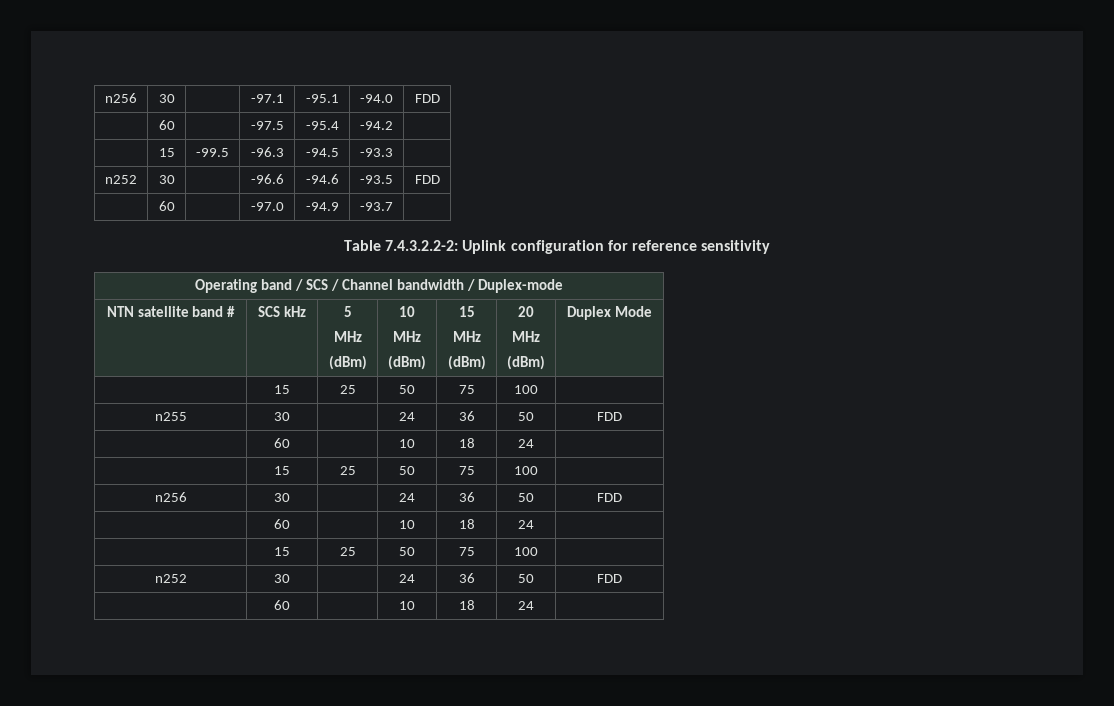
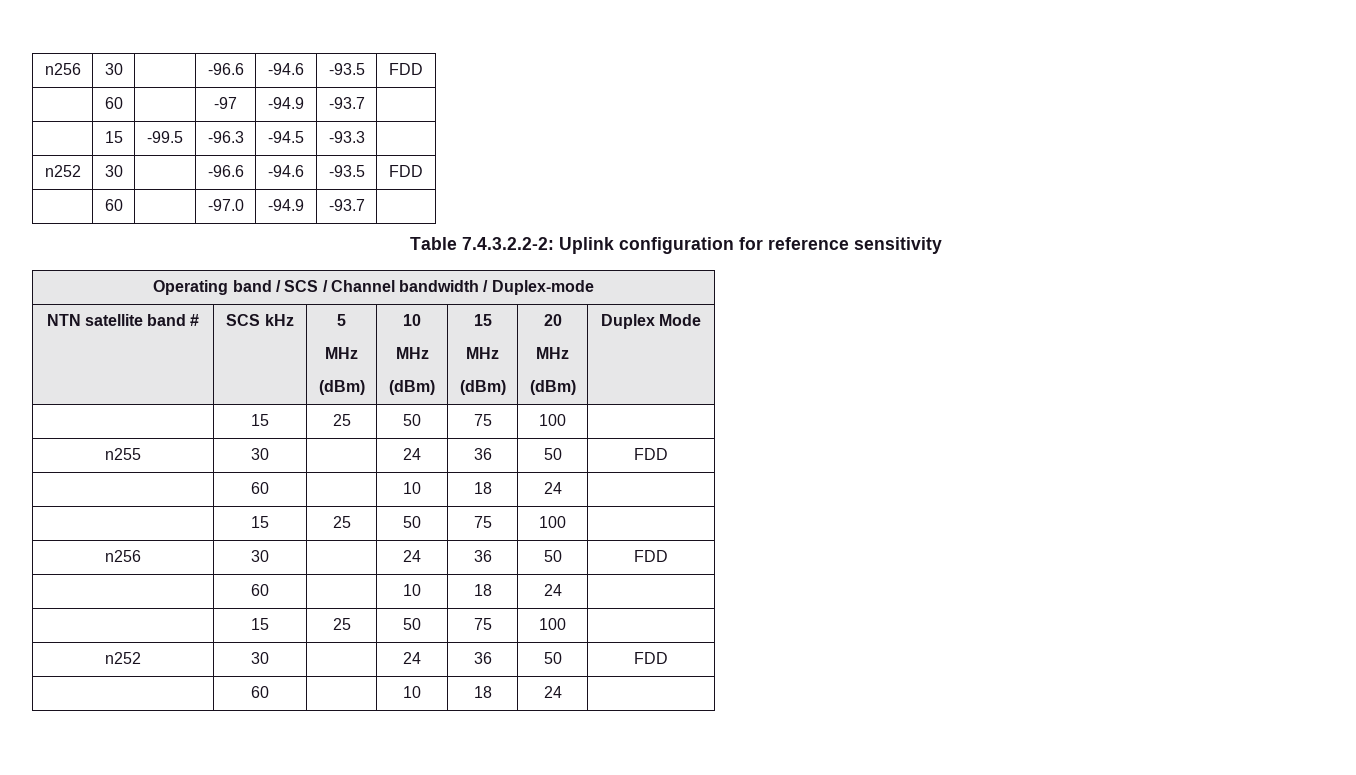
- n256 | 30 | | -97.1 | -95.1 | -94.0 | FDD
- | 60 | | -97.5 | -95.4 | -94.2 |
+ n256 | 30 | | -96.6 | -94.6 | -93.5 | FDD
+ | 60 | | -97 | -94.9 | -93.7 |

